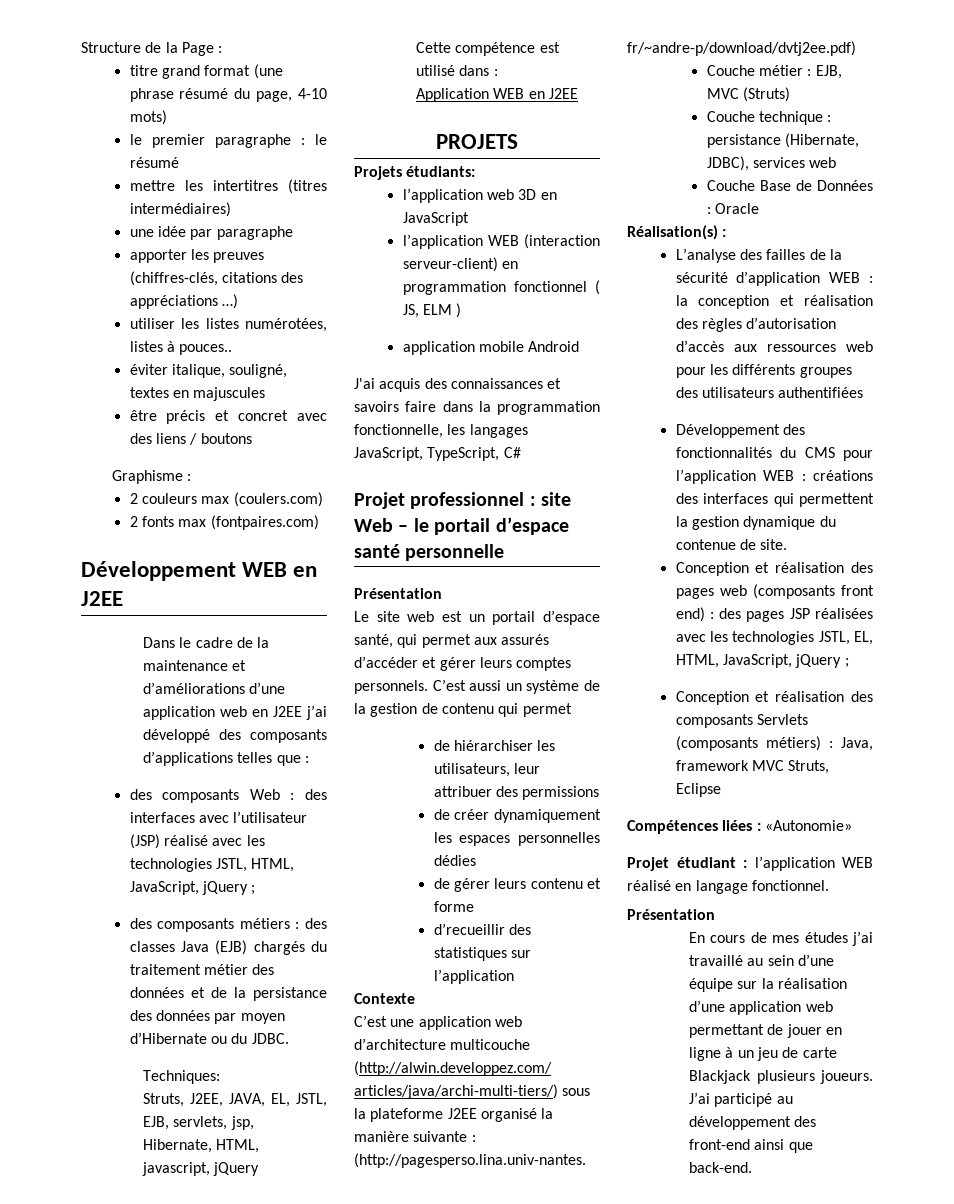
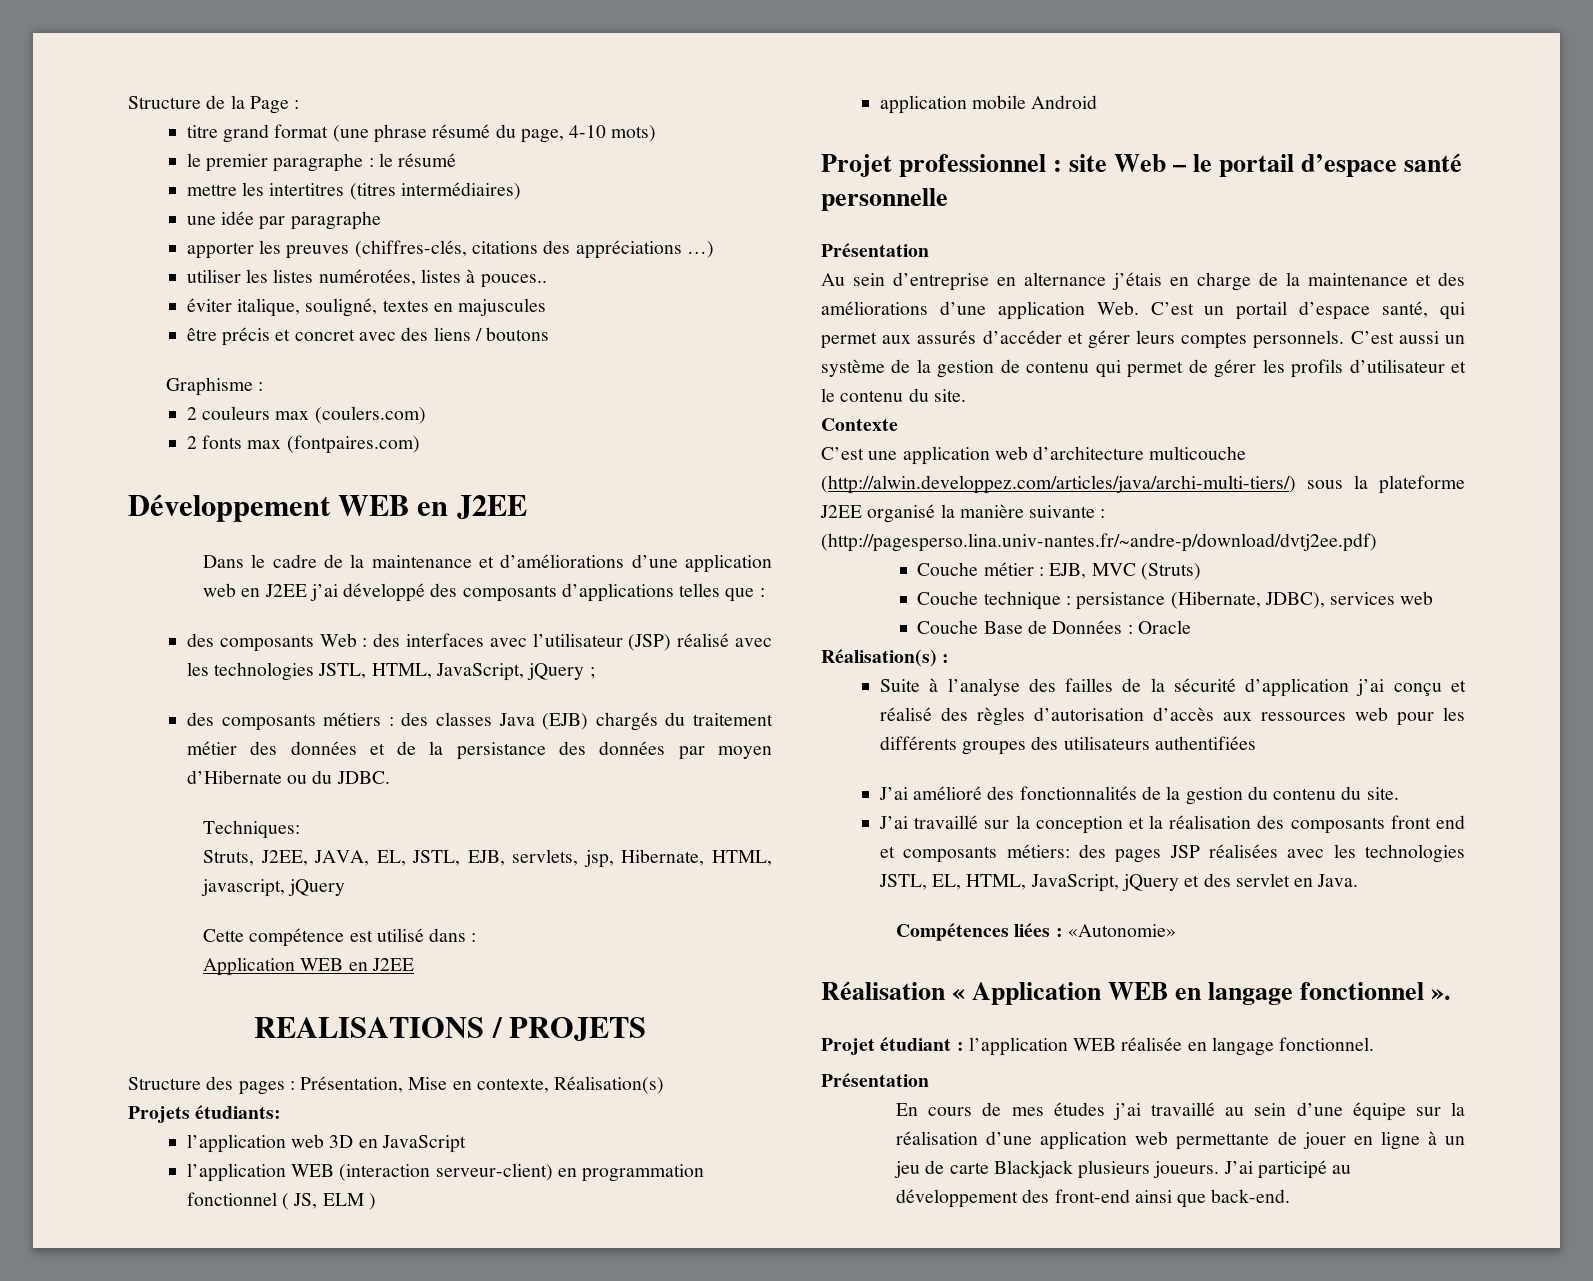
- PROJETS
+ REALISATIONS / PROJETS
+ Structure des pages : Présentation, Mise en contexte, Réalisation(s)
- J'ai acquis des connaissances et savoirs faire dans la programmation fonctionnelle, les langages JavaScript, TypeScript, C#
- Le site web est un portail d’espace santé, qui permet aux assurés d’accéder et gérer leurs comptes personnels.
+ Au sein d’entreprise en alternance j’étais en charge de la maintenance et des améliorations d’une application Web. C’est un portail d’espace santé, qui permet aux assurés d’accéder et gérer leurs comptes personnels.
- C’est aussi un système de la gestion de contenu qui permet
- de hiérarchiser les utilisateurs, leur attribuer des permissions
- de créer dynamiquement les espaces personnelles dédies
- de gérer leurs contenu et forme
- d’recueillir des statistiques sur l’application
+ C’est aussi un système de la gestion de contenu qui permet de gérer les profils d’utilisateur et le contenu du site.
- L’analyse des failles de la sécurité d’application WEB : la conception et réalisation des règles d’autorisation d’accès aux ressources web pour les différents groupes des utilisateurs authentifiées
+ Suite à l’analyse des failles de la sécurité d’application j’ai conçu et réalisé des règles d’autorisation d’accès aux ressources web pour les différents groupes des utilisateurs authentifiées
- Développement des fonctionnalités du CMS pour l’application WEB : créations des interfaces qui permettent la gestion dynamique du contenue de site.
- Conception et réalisation des pages web (composants front end) : des pages JSP réalisées avec les technologies JSTL, EL, HTML, JavaScript, jQuery ;
- Conception et réalisation des composants Servlets (composants métiers) : Java, framework MVC Struts, Eclipse
+ J’ai amélioré des fonctionnalités de la gestion du contenu du site.
+ J’ai travaillé sur la conception et la réalisation des composants front end et composants métiers: des pages JSP réalisées avec les technologies JSTL, EL, HTML, JavaScript, jQuery et des servlet en Java.
  Compétences liées : «Autonomie»
+ Réalisation « Application WEB en langage fonctionnel ».
- Projet étudiant : l’application WEB réalisé en langage fonctionnel.
+ Projet étudiant : l’application WEB réalisée en langage fonctionnel.
- En cours de mes études j’ai travaillé au sein d’une équipe sur la réalisation d’une application web permettant de jouer en ligne à un jeu de carte Blackjack plusieurs joueurs.
+ En cours de mes études j’ai travaillé au sein d’une équipe sur la réalisation d’une application web permettante de jouer en ligne à un jeu de carte Blackjack plusieurs joueurs.

